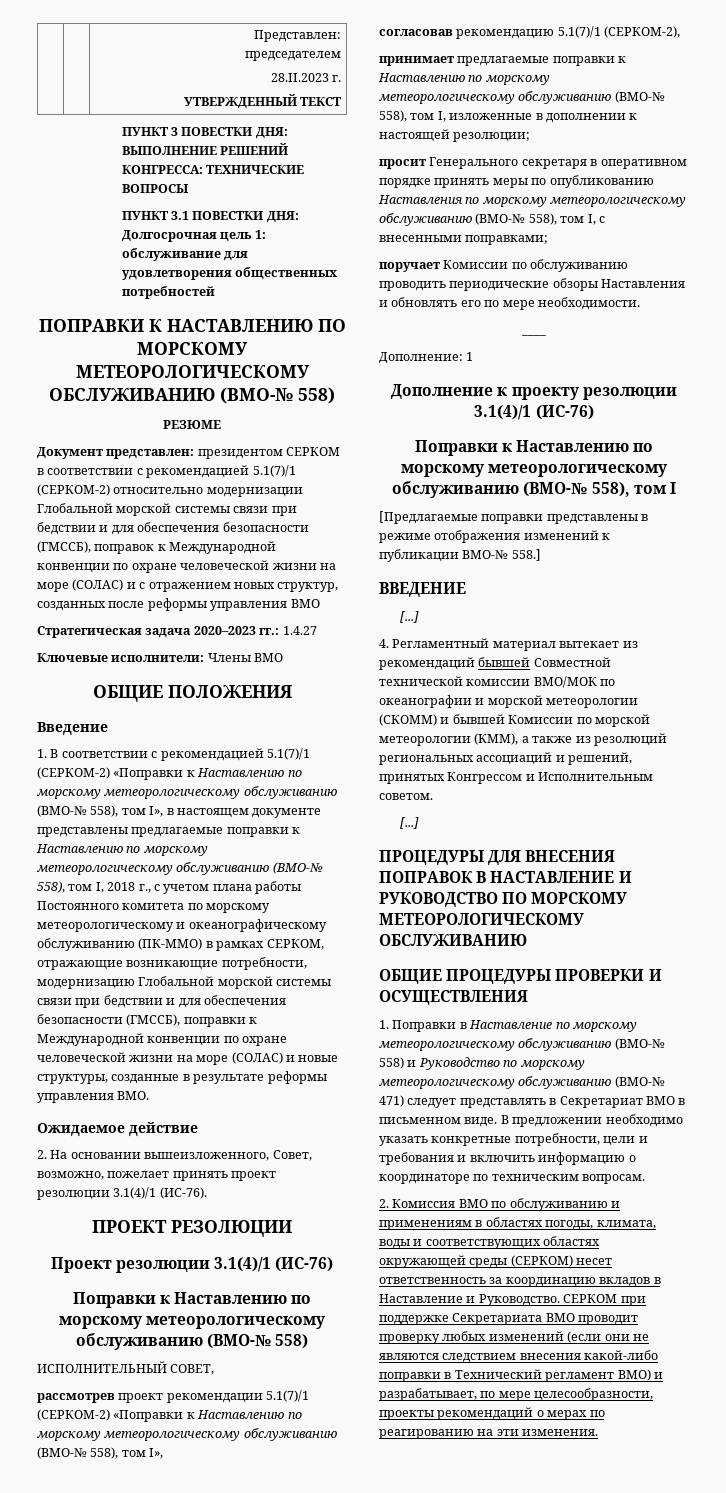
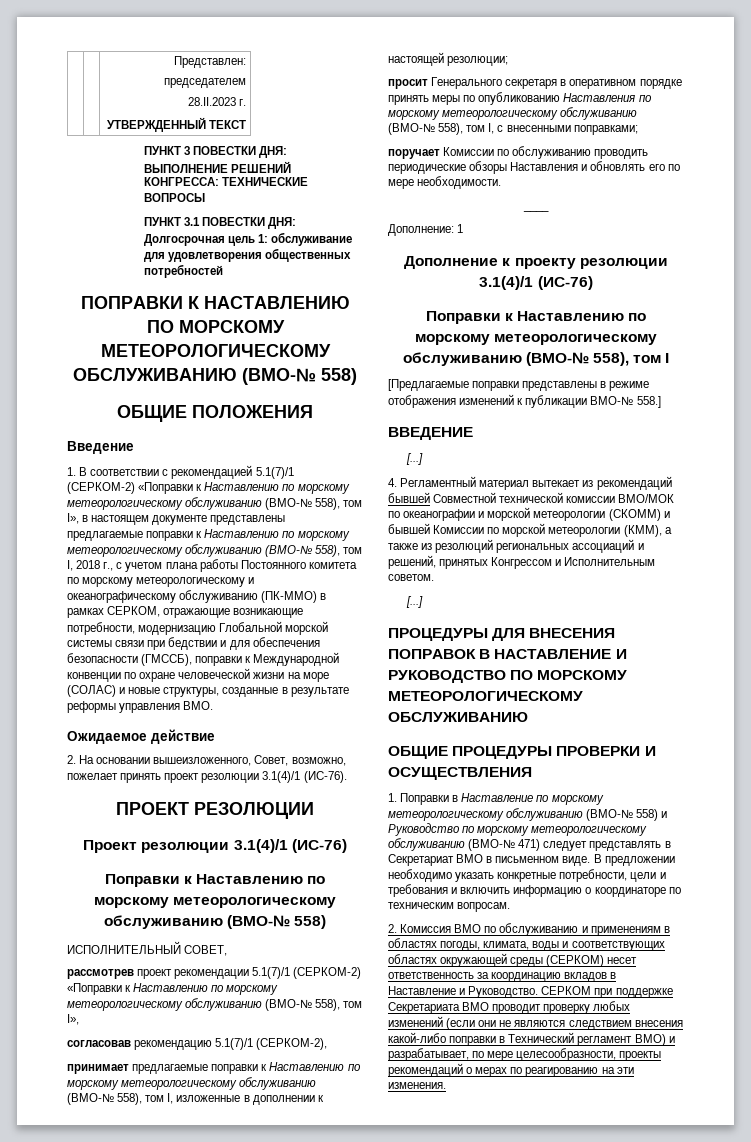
- РЕЗЮМЕ
- Документ представлен: президентом СЕРКОМ в соответствии с рекомендацией 5.1(7)/1 (СЕРКОМ-2) относительно модернизации Глобальной морской системы связи при бедствии и для обеспечения безопасности (ГМССБ), поправок к Международной конвенции по охране человеческой жизни на море (СОЛАС) и с отражением новых структур, созданных после реформы управления ВМО
- Стратегическая задача 2020–2023 гг.: 1.4.27
- Ключевые исполнители: Члены ВМО

